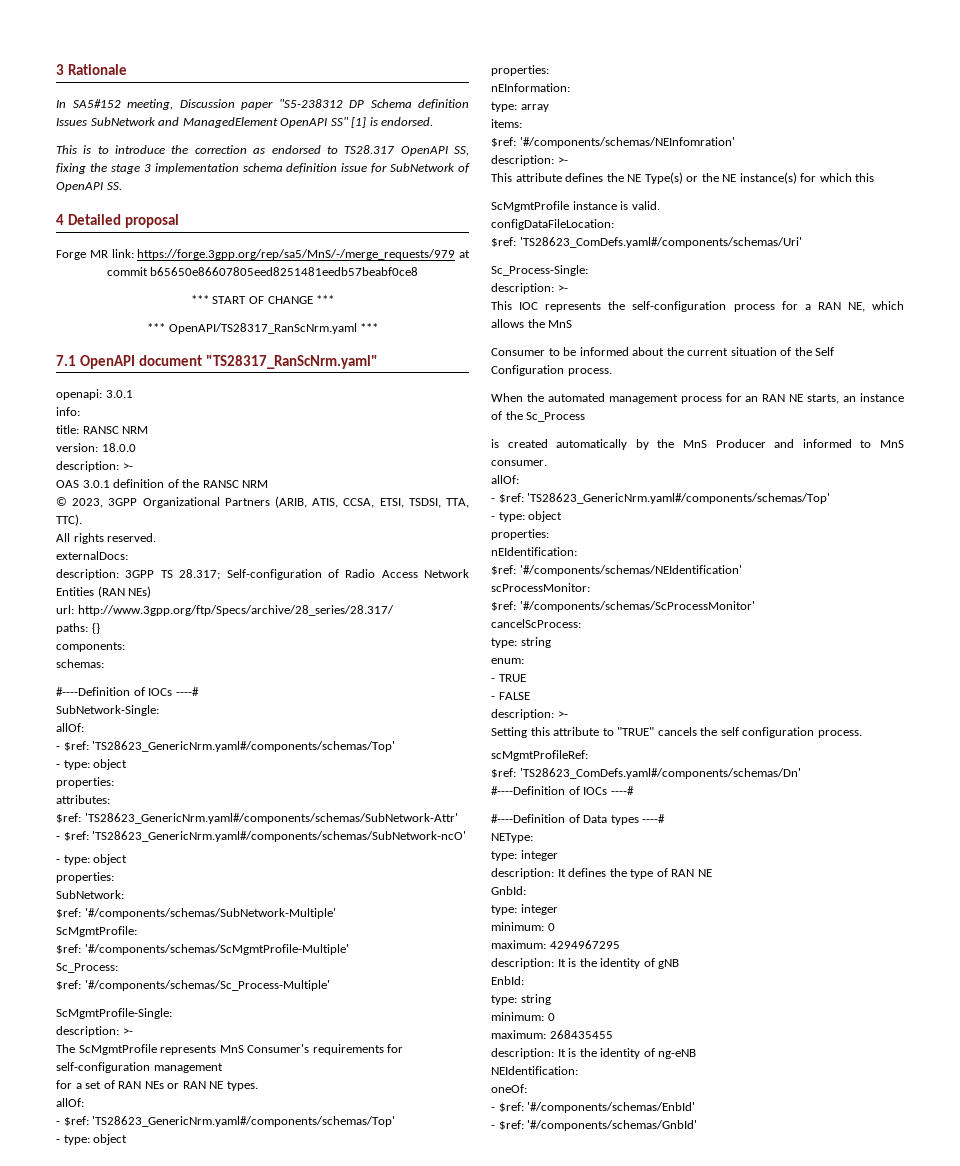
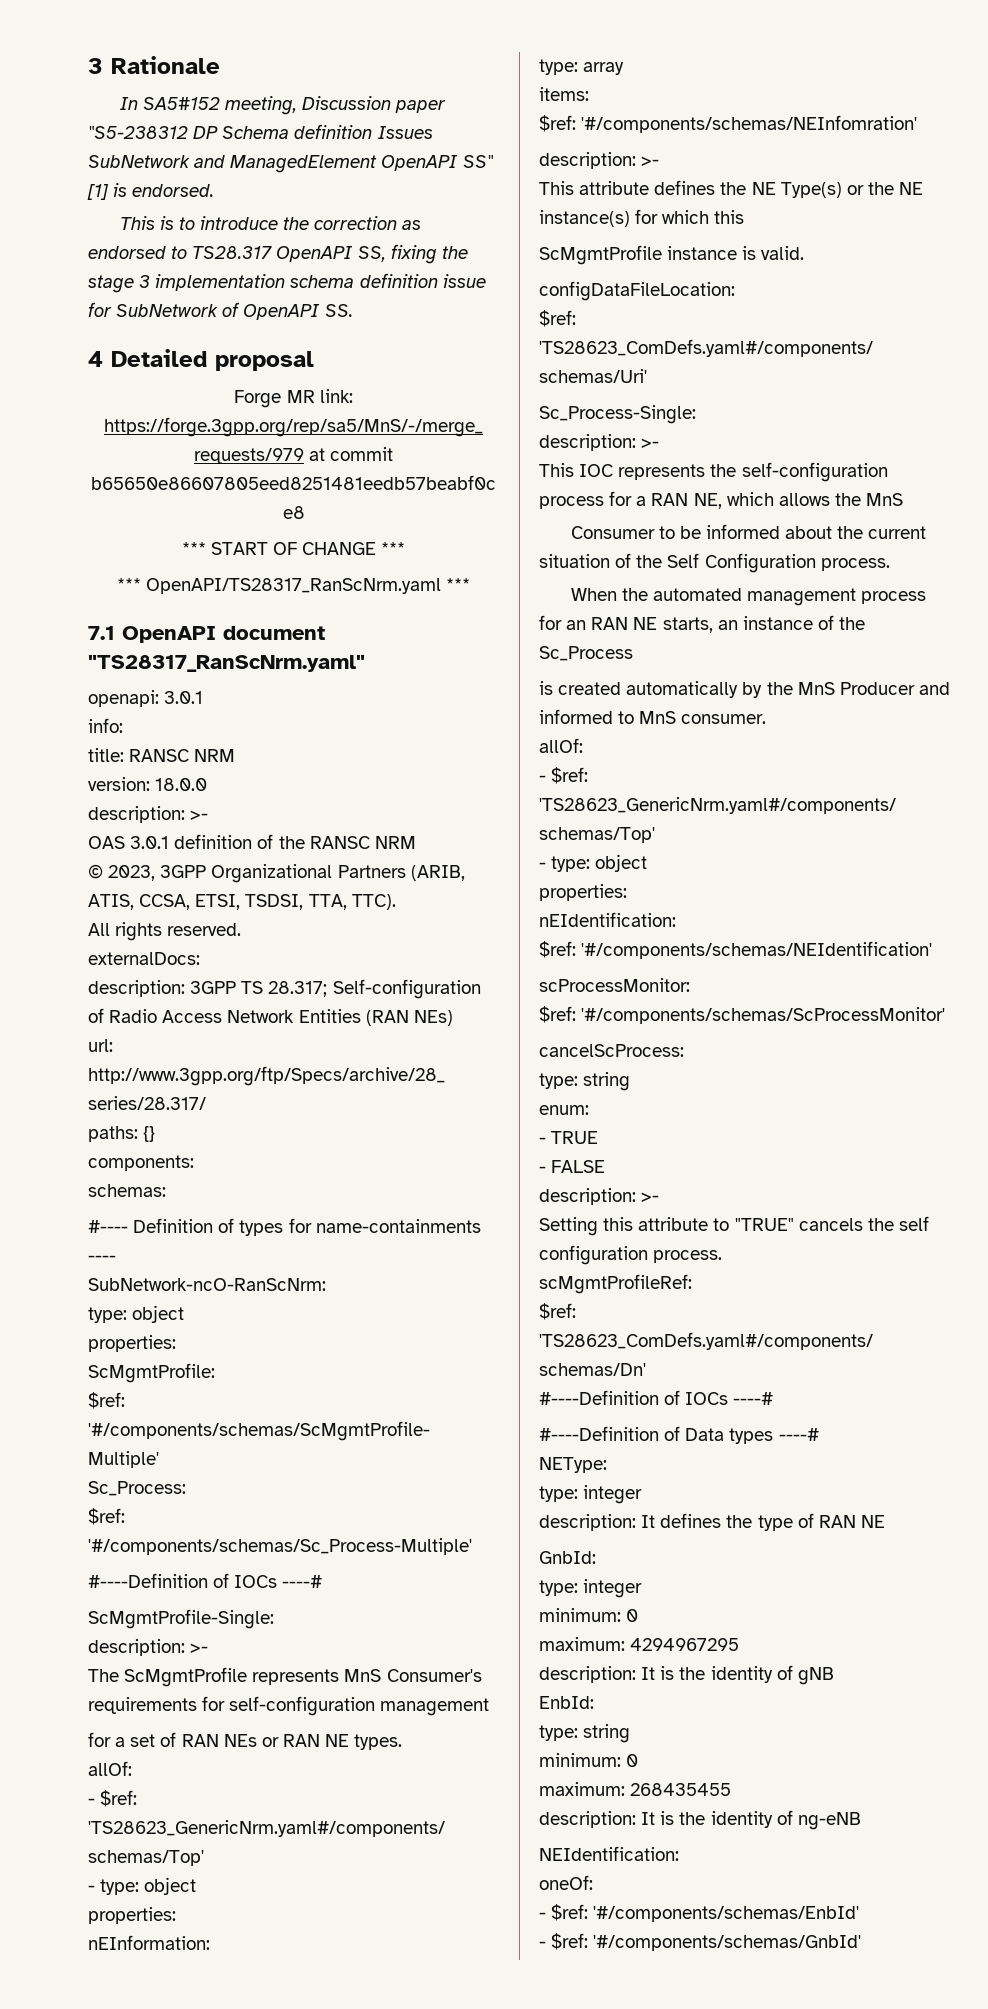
  schemas:
- #----Definition of IOCs ----#
- SubNetwork-Single:
- allOf:
- - $ref: 'TS28623_GenericNrm.yaml#/components/schemas/Top'
- - type: object
+ #---- Definition of types for name-containments ----
+ SubNetwork-ncO-RanScNrm:
+ type: object
  properties:
- attributes:
- $ref: 'TS28623_GenericNrm.yaml#/components/schemas/SubNetwork-Attr'
- - $ref: 'TS28623_GenericNrm.yaml#/components/schemas/SubNetwork-ncO'
- - type: object
- properties:
- SubNetwork:
- $ref: '#/components/schemas/SubNetwork-Multiple'
  $ref: '#/components/schemas/Sc_Process-Multiple'
+ #----Definition of IOCs ----#

